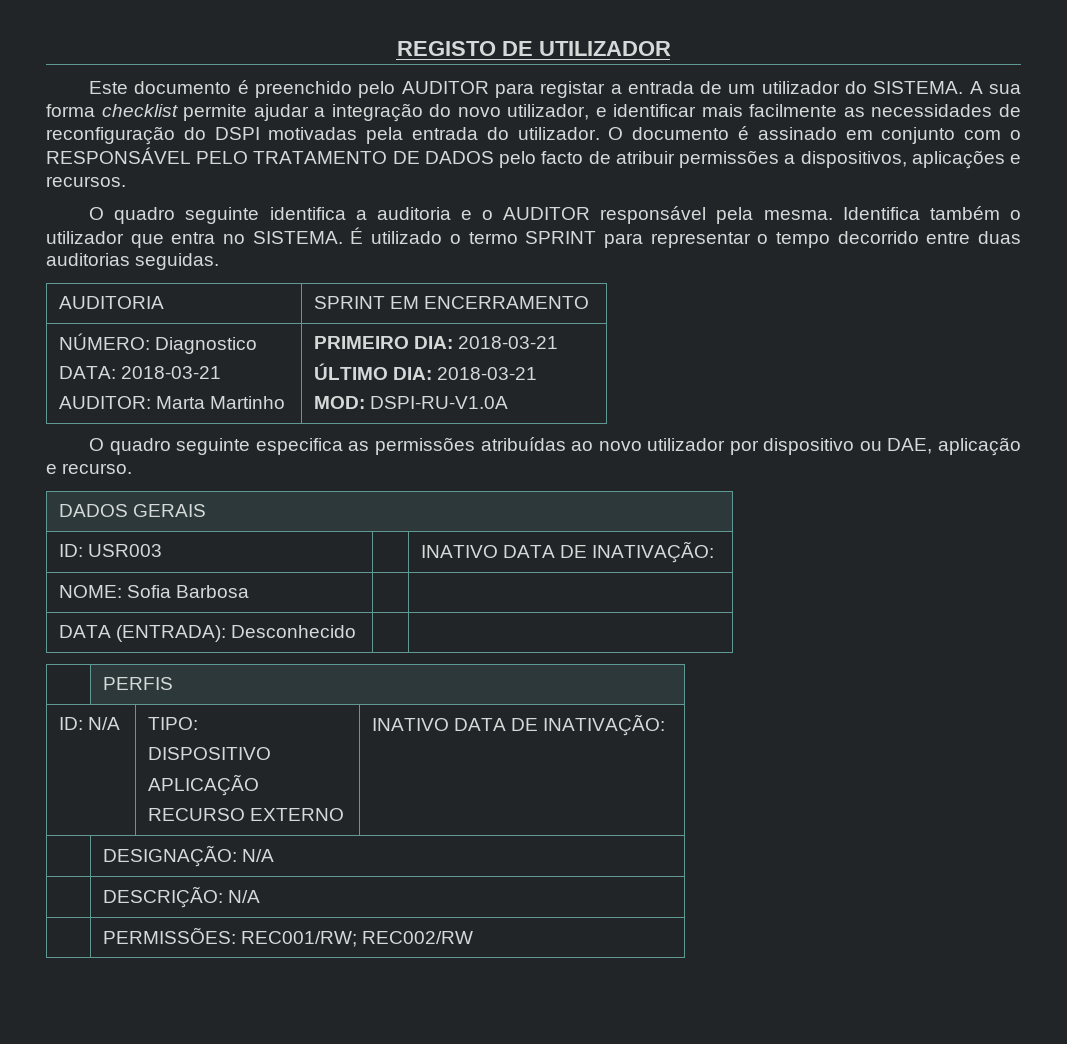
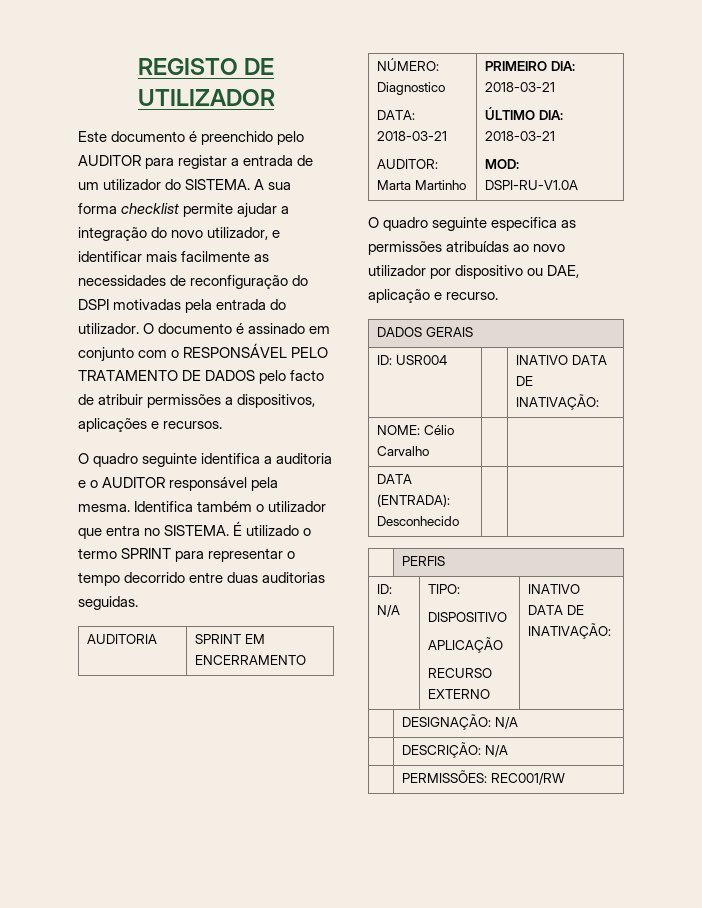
- ID: USR003 | | INATIVO DATA DE INATIVAÇÃO:
+ ID: USR004 | | INATIVO DATA DE INATIVAÇÃO:
- NOME: Sofia Barbosa | |
+ NOME: Célio Carvalho | |
- | PERMISSÕES: REC001/RW; REC002/RW
+ | PERMISSÕES: REC001/RW

